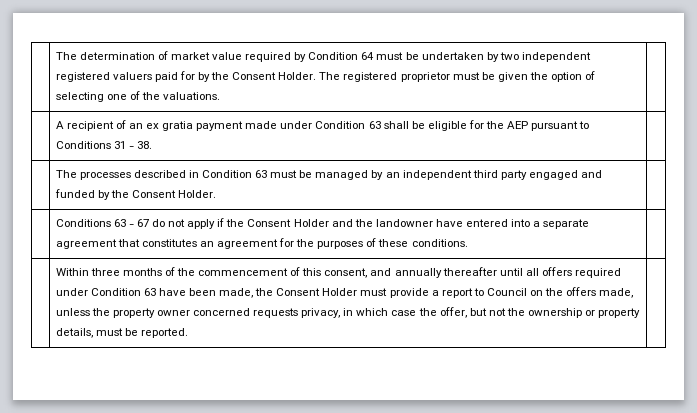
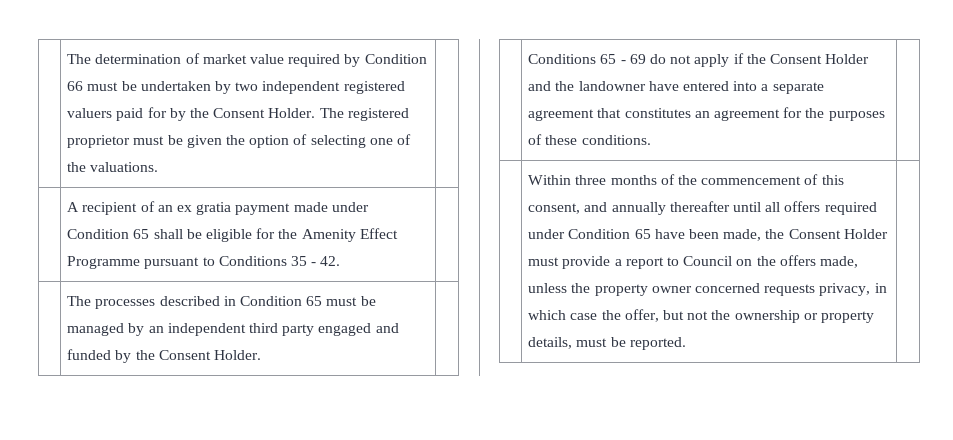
- | The determination of market value required by Condition 64 must be undertaken by two independent registered valuers paid for by the Consent Holder. The registered proprietor must be given the option of selecting one of the valuations. |
+ | The determination of market value required by Condition 66 must be undertaken by two independent registered valuers paid for by the Consent Holder. The registered proprietor must be given the option of selecting one of the valuations. |
- | A recipient of an ex gratia payment made under Condition 63 shall be eligible for the AEP pursuant to Conditions 31 - 38. |
+ | A recipient of an ex gratia payment made under Condition 65 shall be eligible for the Amenity Effect Programme pursuant to Conditions 35 - 42. |
- | The processes described in Condition 63 must be managed by an independent third party engaged and funded by the Consent Holder. |
+ | The processes described in Condition 65 must be managed by an independent third party engaged and funded by the Consent Holder. |
- | Conditions 63 - 67 do not apply if the Consent Holder and the landowner have entered into a separate agreement that constitutes an agreement for the purposes of these conditions. |
+ | Conditions 65 - 69 do not apply if the Consent Holder and the landowner have entered into a separate agreement that constitutes an agreement for the purposes of these conditions. |
- Within three months of the commencement of this consent, and annually thereafter until all offers required under Condition 63 have been made, the Consent Holder must provide a report to Council on the offers made, unless the property owner concerned requests privacy, in which case the offer, but not the ownership or property details, must be reported.
+ Within three months of the commencement of this consent, and annually thereafter until all offers required under Condition 65 have been made, the Consent Holder must provide a report to Council on the offers made, unless the property owner concerned requests privacy, in which case the offer, but not the ownership or property details, must be reported.

